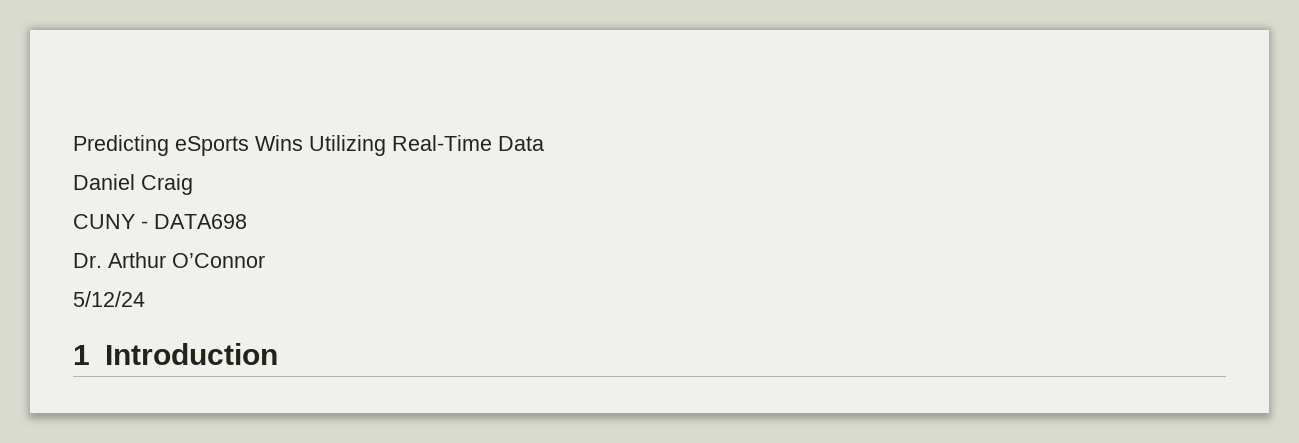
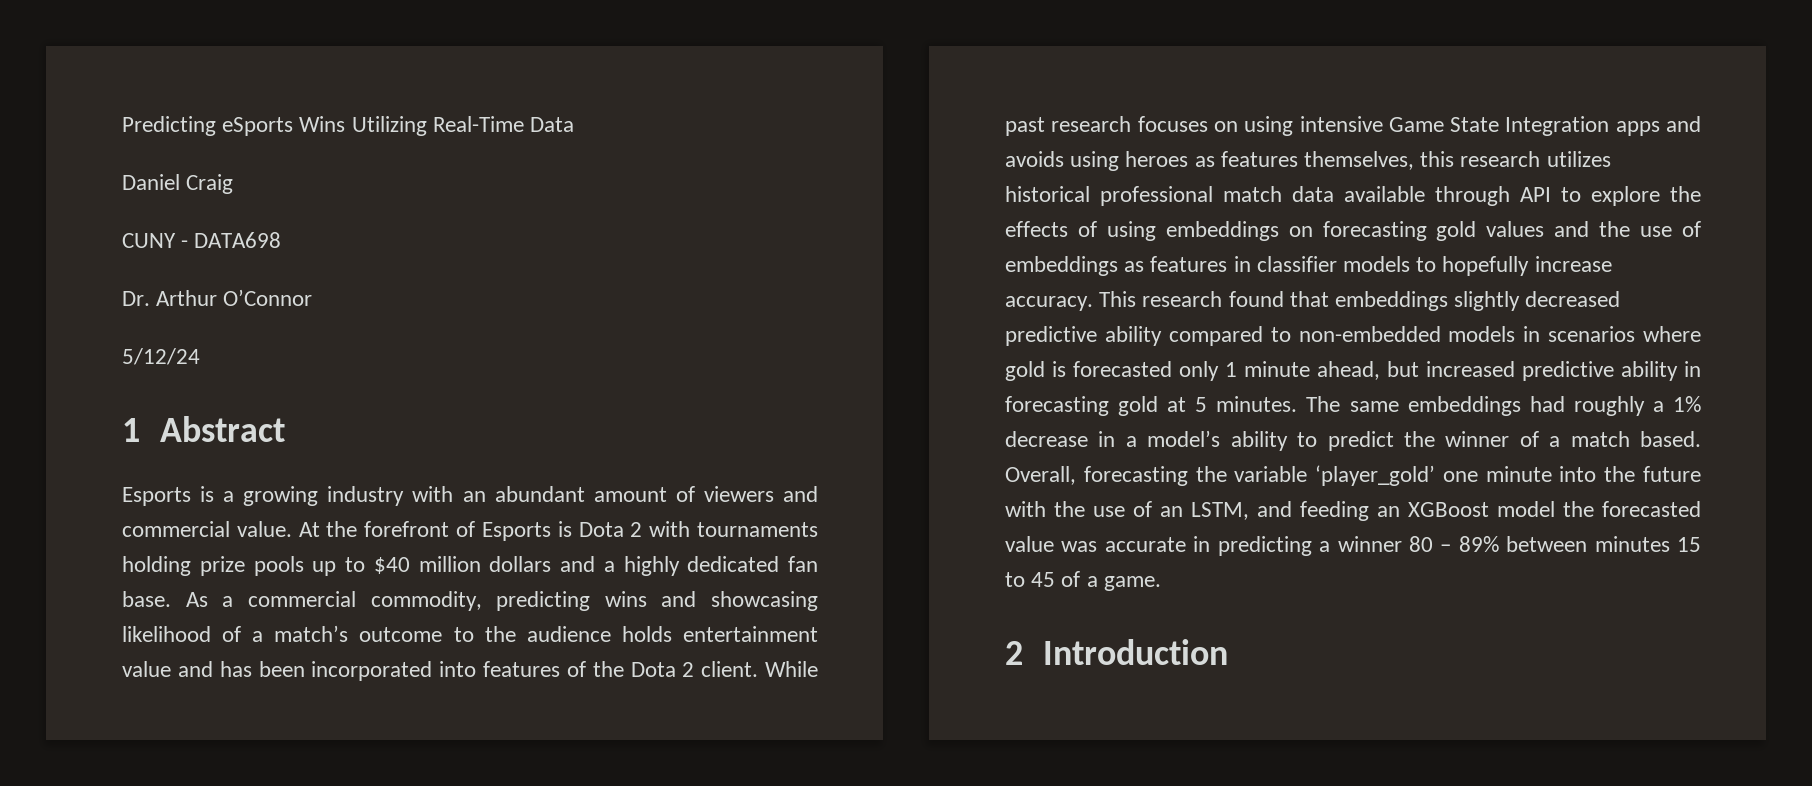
- 1 Introduction
+ 1 Abstract
+ Esports is a growing industry with an abundant amount of viewers and commercial value. At the forefront of Esports is Dota 2 with tournaments holding prize pools up to $40 million dollars and a highly dedicated fan base. As a commercial commodity, predicting wins and showcasing likelihood of a match’s outcome to the audience holds entertainment value and has been incorporated into features of the Dota 2 client. While past research focuses on using intensive Game State Integration apps and avoids using heroes as features themselves, this research utilizes historical professional match data available through API to explore the effects of using embeddings on forecasting gold values and the use of embeddings as features in classifier models to hopefully increase accuracy. This research found that embeddings slightly decreased predictive ability compared to non-embedded models in scenarios where gold is forecasted only 1 minute ahead, but increased predictive ability in forecasting gold at 5 minutes. The same embeddings had roughly a 1% decrease in a model’s ability to predict the winner of a match based. Overall, forecasting the variable ‘player_gold’ one minute into the future with the use of an LSTM, and feeding an XGBoost model the forecasted value was accurate in predicting a winner 80 – 89% between minutes 15 to 45 of a game.
+ 2 Introduction

